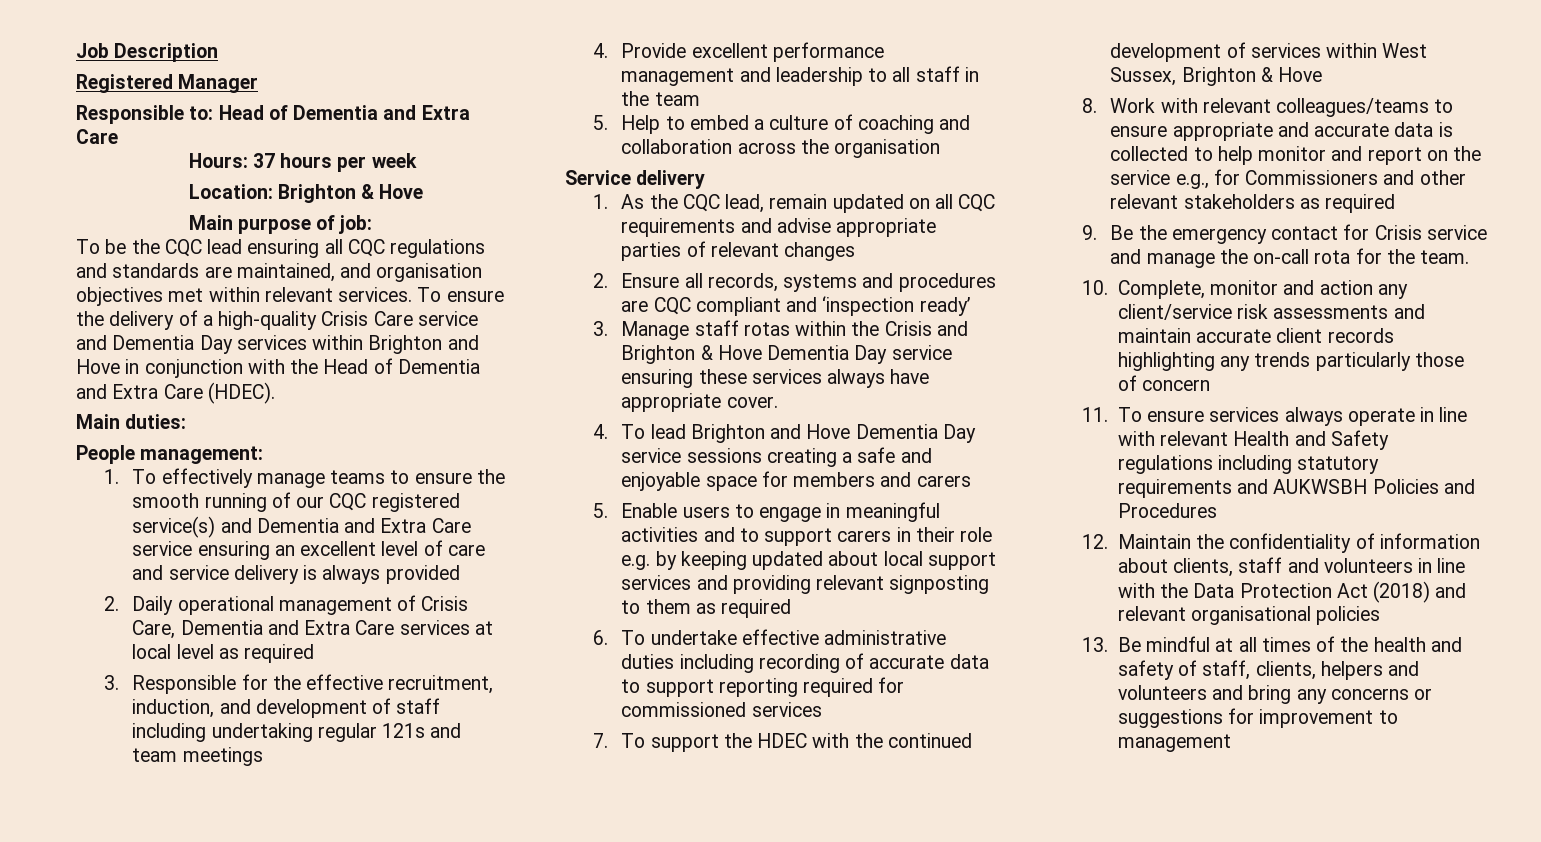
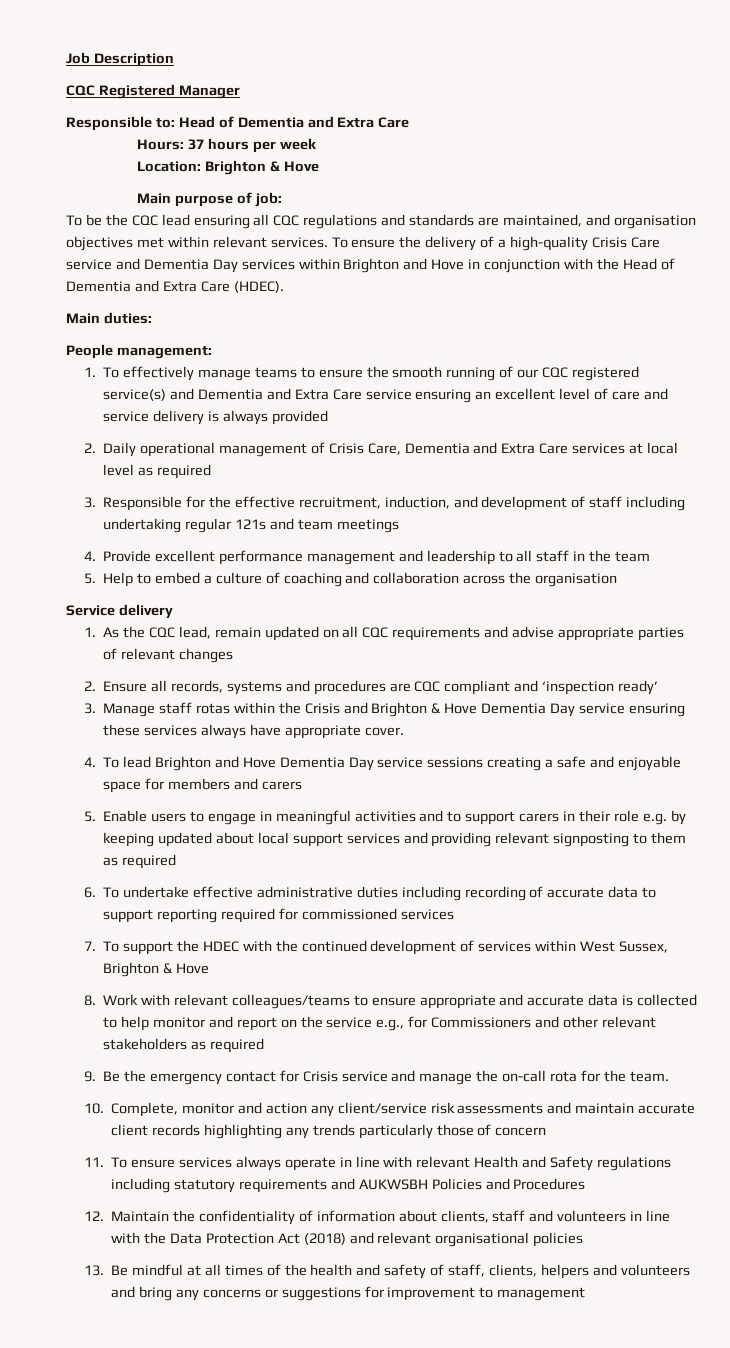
- Registered Manager
+ CQC Registered Manager

